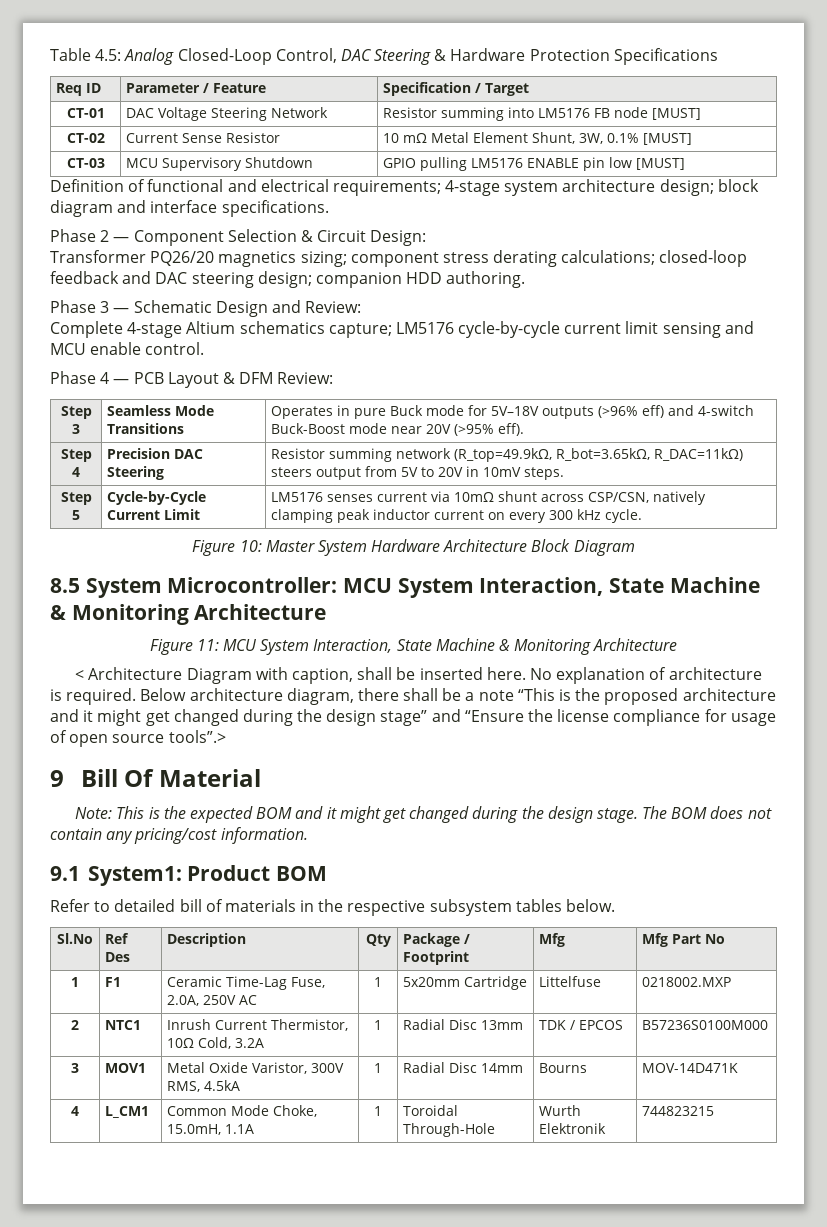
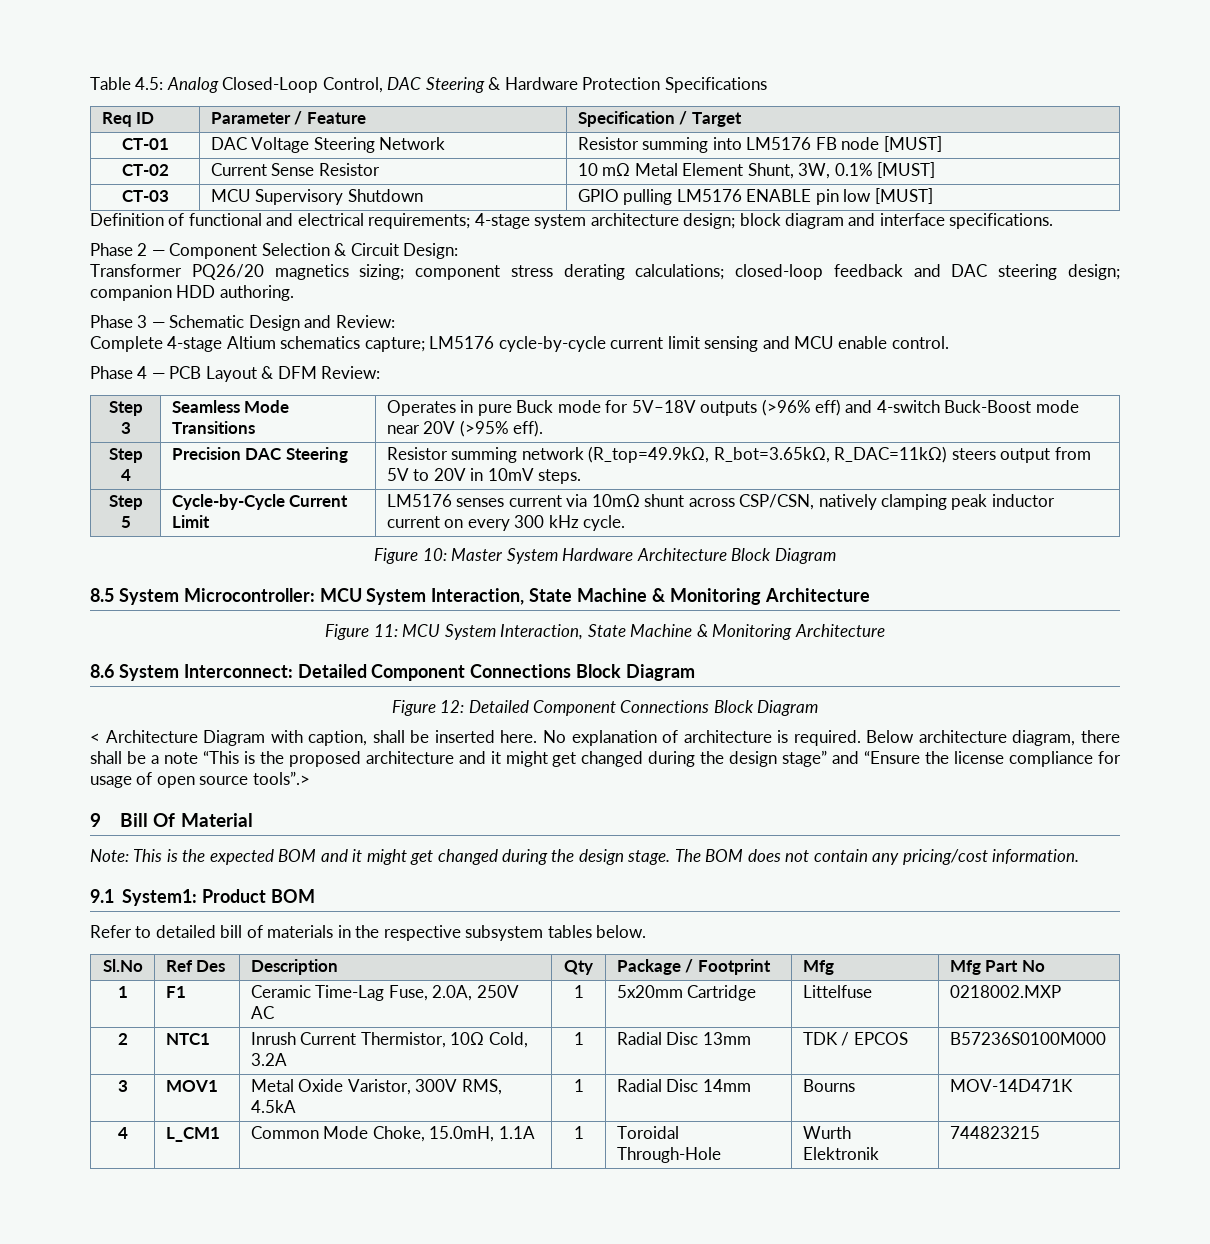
+ 8.6 System Interconnect: Detailed Component Connections Block Diagram
+ Figure 12: Detailed Component Connections Block Diagram

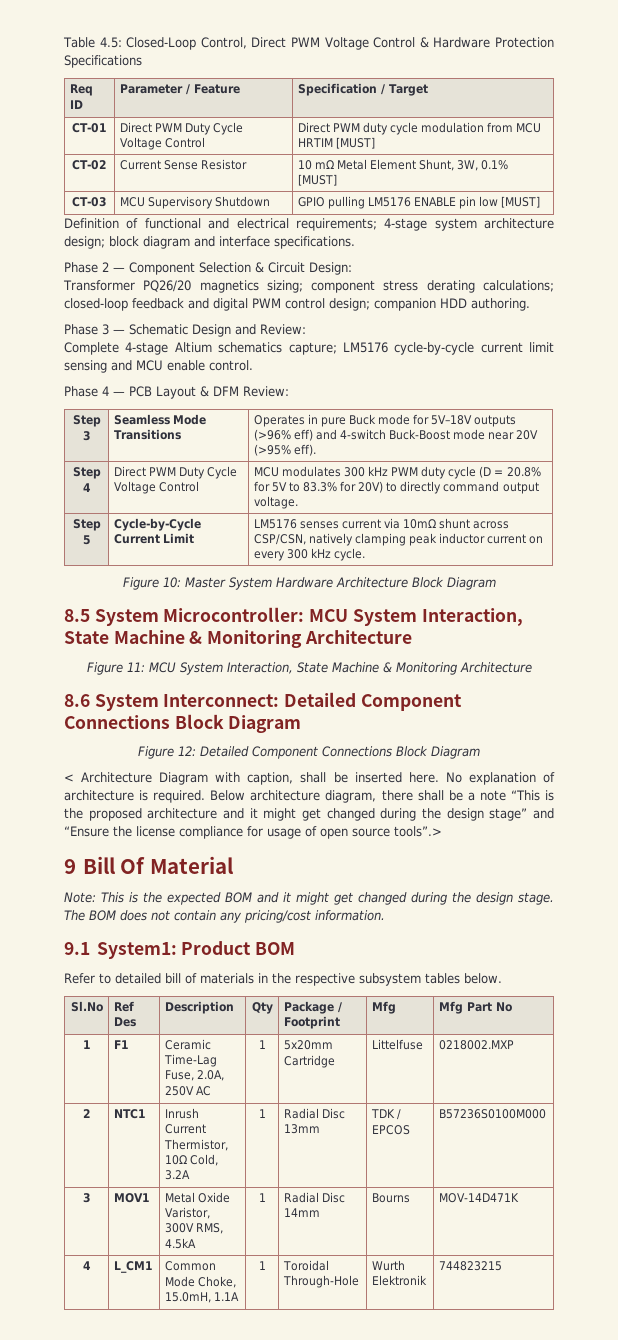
- Table 4.5: Analog Closed-Loop Control, DAC Steering & Hardware Protection Specifications
+ Table 4.5: Closed-Loop Control, Direct PWM Voltage Control & Hardware Protection Specifications
- CT-01 | DAC Voltage Steering Network | Resistor summing into LM5176 FB node [MUST]
+ CT-01 | Direct PWM Duty Cycle Voltage Control | Direct PWM duty cycle modulation from MCU HRTIM [MUST]
- Transformer PQ26/20 magnetics sizing; component stress derating calculations; closed-loop feedback and DAC steering design; companion HDD authoring.
+ Transformer PQ26/20 magnetics sizing; component stress derating calculations; closed-loop feedback and digital PWM control design; companion HDD authoring.
- Step 4 | Precision DAC Steering | Resistor summing network (R_top=49.9kΩ, R_bot=3.65kΩ, R_DAC=11kΩ) steers output from 5V to 20V in 10mV steps.
+ Step 4 | Direct PWM Duty Cycle Voltage Control | MCU modulates 300 kHz PWM duty cycle (D = 20.8% for 5V to 83.3% for 20V) to directly command output voltage.

